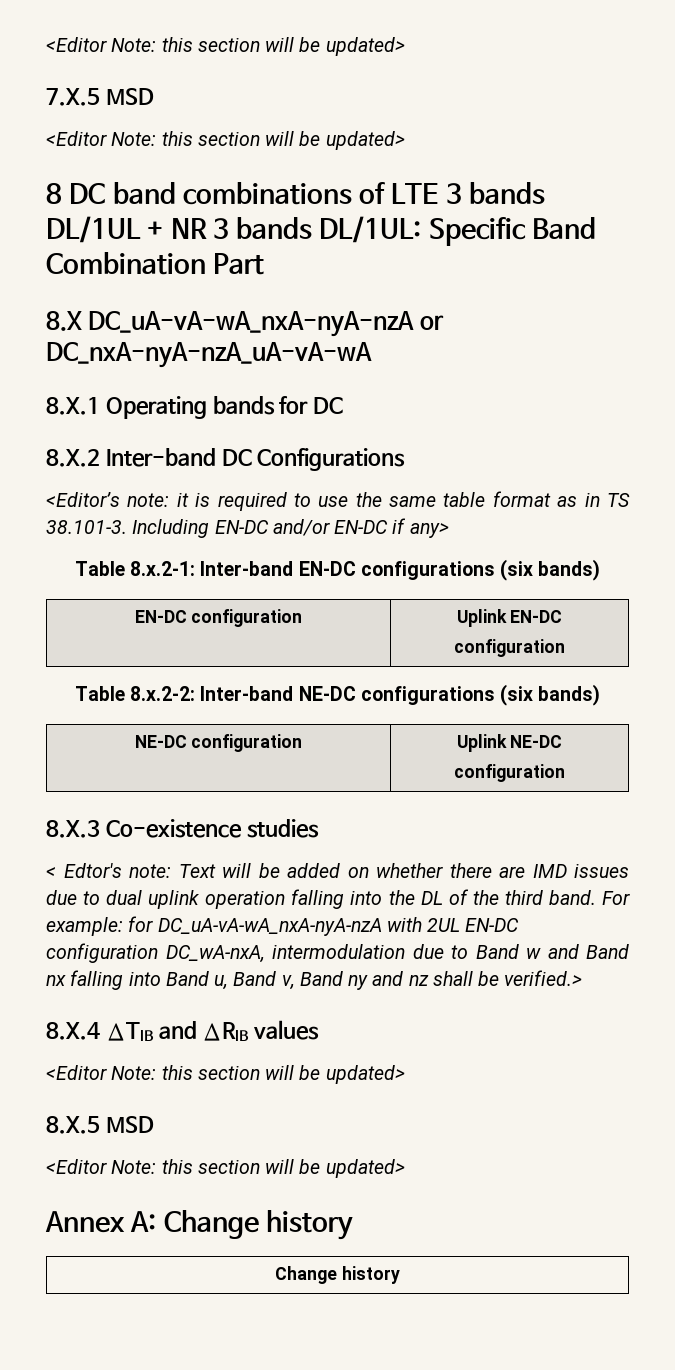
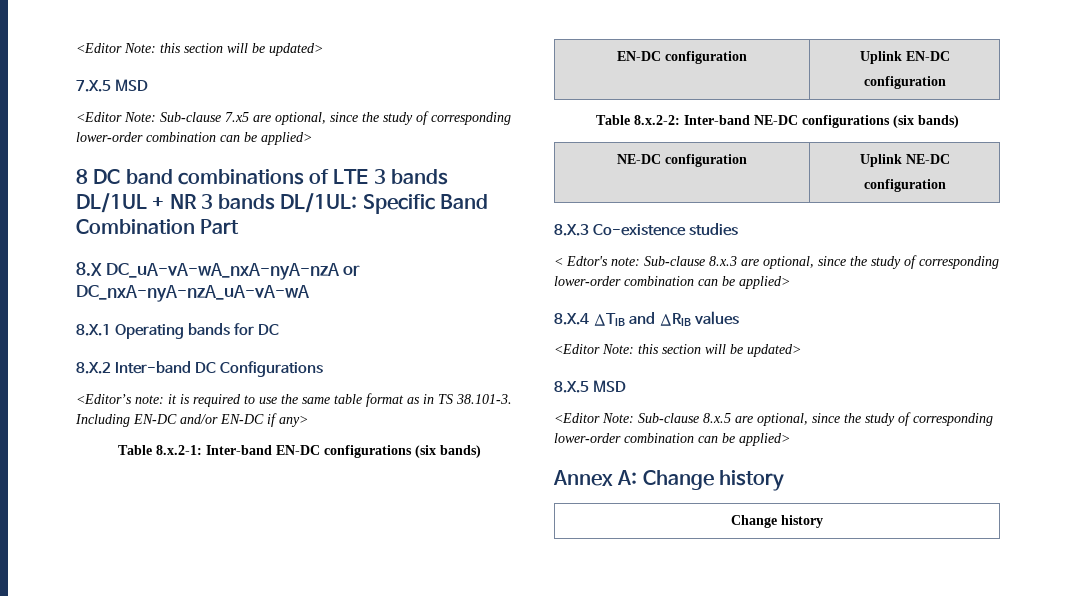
  7.X.5 MSD
- <Editor Note: this section will be updated>
+ <Editor Note: Sub-clause 7.x5 are optional, since the study of corresponding lower-order combination can be applied>
- < Edtor's note: Text will be added on whether there are IMD issues due to dual uplink operation falling into the DL of the third band. For example: for DC_uA-vA-wA_nxA-nyA-nzA with 2UL EN-DC configuration DC_wA-nxA, intermodulation due to Band w and Band nx falling into Band u, Band v, Band ny and nz shall be verified.>
+ < Edtor's note: Sub-clause 8.x.3 are optional, since the study of corresponding lower-order combination can be applied>
  8.X.5 MSD
- <Editor Note: this section will be updated>
+ <Editor Note: Sub-clause 8.x.5 are optional, since the study of corresponding lower-order combination can be applied>

